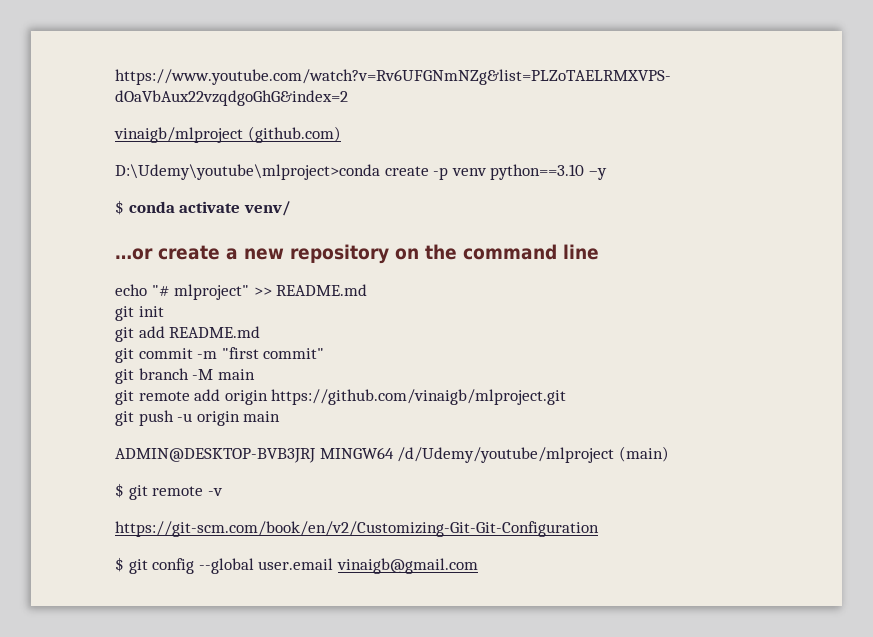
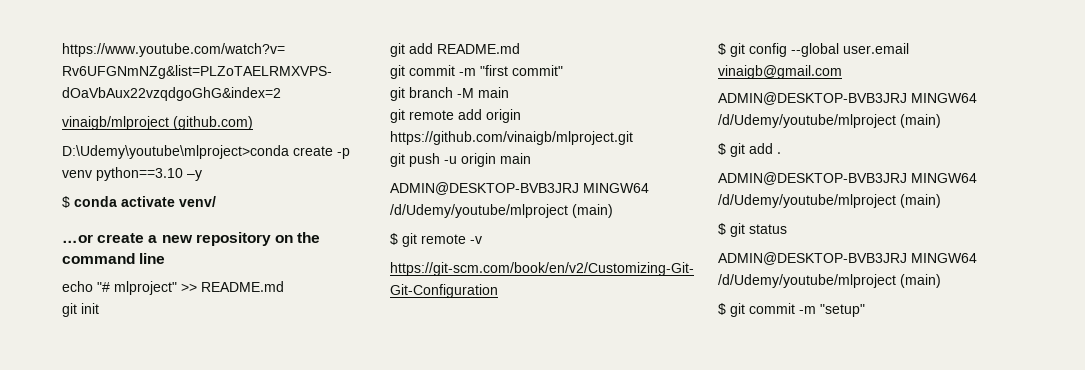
  $ git config --global user.email vinaigb@gmail.com
+ ADMIN@DESKTOP-BVB3JRJ MINGW64 /d/Udemy/youtube/mlproject (main)
+ $ git add .
+ ADMIN@DESKTOP-BVB3JRJ MINGW64 /d/Udemy/youtube/mlproject (main)
+ $ git status
+ ADMIN@DESKTOP-BVB3JRJ MINGW64 /d/Udemy/youtube/mlproject (main)
+ $ git commit -m "setup"

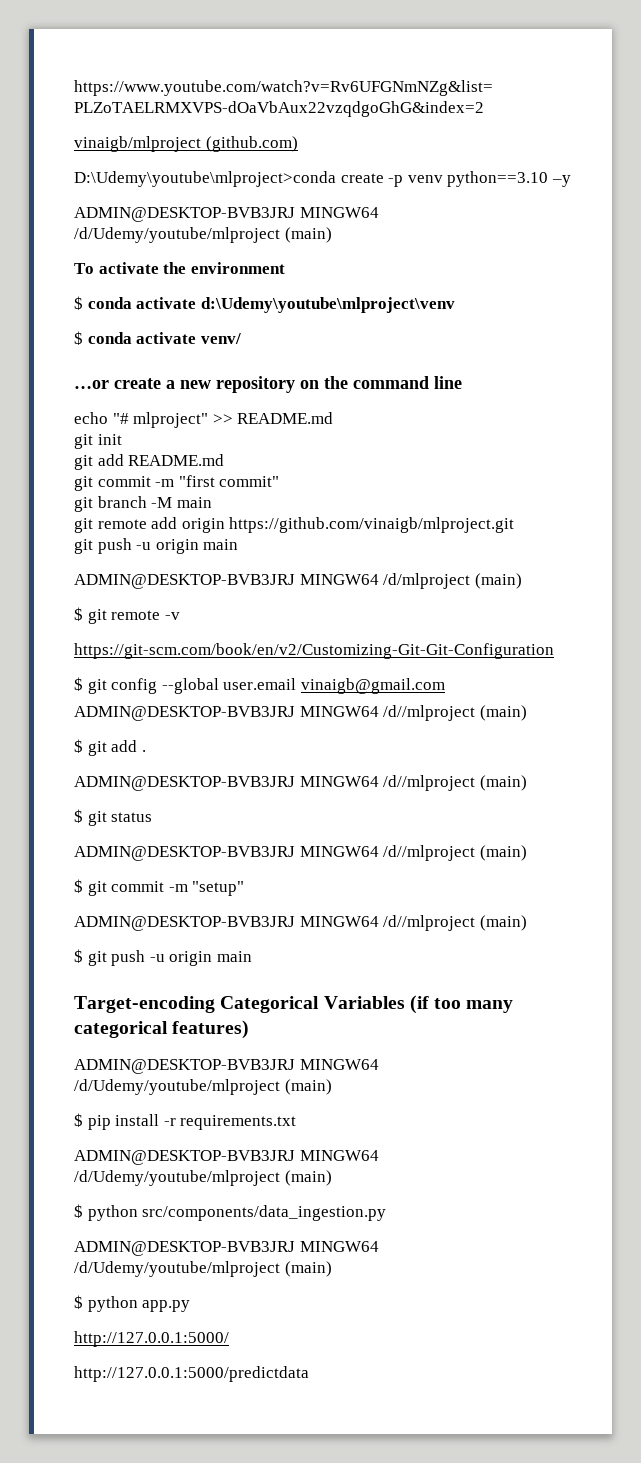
  D:\Udemy\youtube\mlproject>conda create -p venv python==3.10 –y
+ ADMIN@DESKTOP-BVB3JRJ MINGW64 /d/Udemy/youtube/mlproject (main)
+ To activate the environment
+ $ conda activate d:\Udemy\youtube\mlproject\venv
  git remote add origin https://github.com/vinaigb/mlproject.git
  git push -u origin main
- ADMIN@DESKTOP-BVB3JRJ MINGW64 /d/Udemy/youtube/mlproject (main)
+ ADMIN@DESKTOP-BVB3JRJ MINGW64 /d/mlproject (main)
  $ git config --global user.email vinaigb@gmail.com
- ADMIN@DESKTOP-BVB3JRJ MINGW64 /d/Udemy/youtube/mlproject (main)
+ ADMIN@DESKTOP-BVB3JRJ MINGW64 /d//mlproject (main)
  $ git add .
- ADMIN@DESKTOP-BVB3JRJ MINGW64 /d/Udemy/youtube/mlproject (main)
+ ADMIN@DESKTOP-BVB3JRJ MINGW64 /d//mlproject (main)
  $ git status
- ADMIN@DESKTOP-BVB3JRJ MINGW64 /d/Udemy/youtube/mlproject (main)
+ ADMIN@DESKTOP-BVB3JRJ MINGW64 /d//mlproject (main)
  $ git commit -m "setup"
+ ADMIN@DESKTOP-BVB3JRJ MINGW64 /d//mlproject (main)
+ $ git push -u origin main
+ Target-encoding Categorical Variables (if too many categorical features)
+ ADMIN@DESKTOP-BVB3JRJ MINGW64 /d/Udemy/youtube/mlproject (main)
+ $ pip install -r requirements.txt
+ ADMIN@DESKTOP-BVB3JRJ MINGW64 /d/Udemy/youtube/mlproject (main)
+ $ python src/components/data_ingestion.py
+ ADMIN@DESKTOP-BVB3JRJ MINGW64 /d/Udemy/youtube/mlproject (main)
+ $ python app.py
+ http://127.0.0.1:5000/
+ http://127.0.0.1:5000/predictdata

